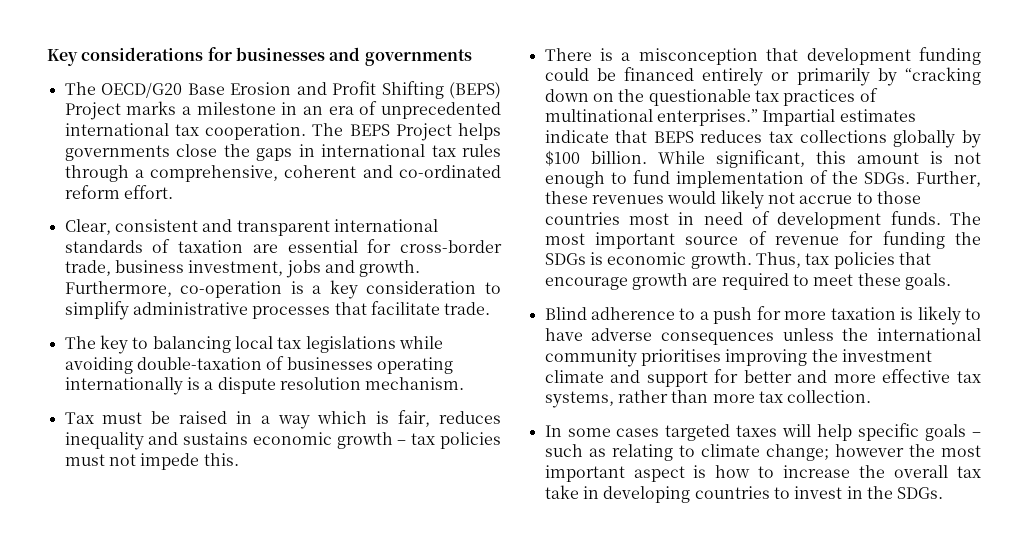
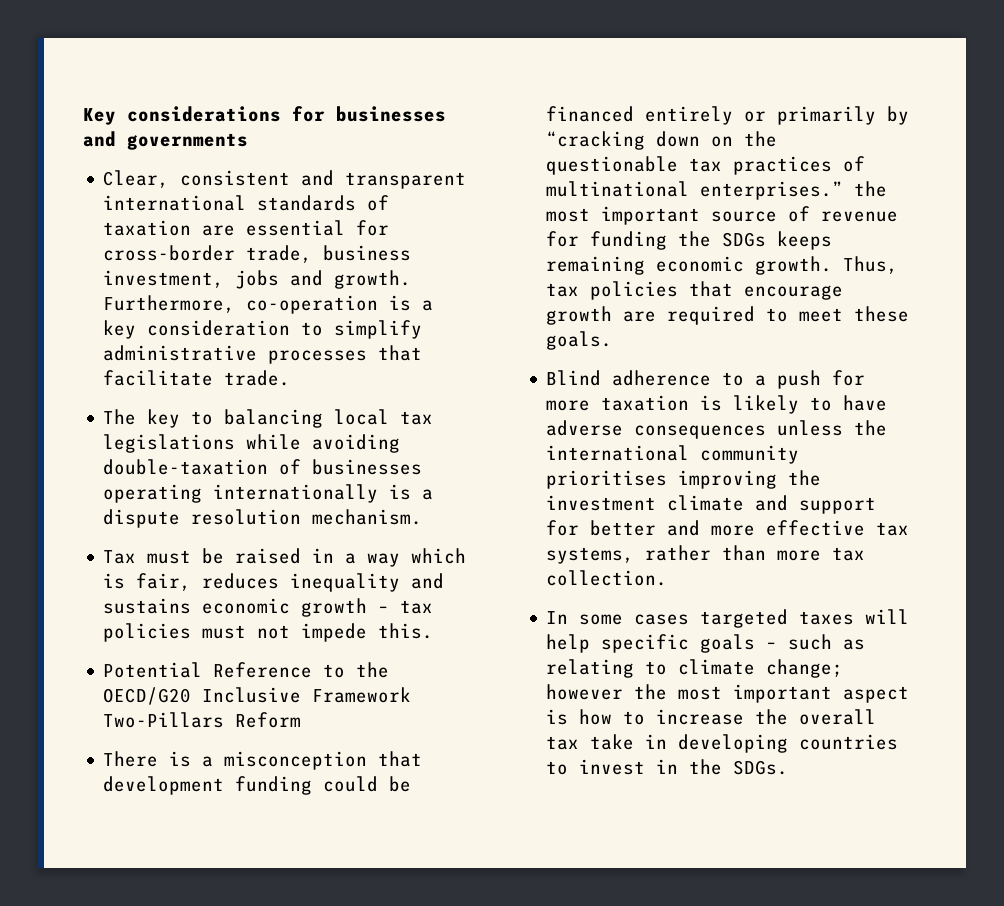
- The OECD/G20 Base Erosion and Profit Shifting (BEPS) Project marks a milestone in an era of unprecedented international tax cooperation. The BEPS Project helps governments close the gaps in international tax rules through a comprehensive, coherent and co-ordinated reform effort.
+ Potential Reference to the OECD/G20 Inclusive Framework Two-Pillars Reform
- There is a misconception that development funding could be financed entirely or primarily by “cracking down on the questionable tax practices of multinational enterprises.” Impartial estimates indicate that BEPS reduces tax collections globally by $100 billion. While significant, this amount is not enough to fund implementation of the SDGs. Further, these revenues would likely not accrue to those countries most in need of development funds. The most important source of revenue for funding the SDGs is economic growth.
+ There is a misconception that development funding could be financed entirely or primarily by “cracking down on the questionable tax practices of multinational enterprises.” the most important source of revenue for funding the SDGs keeps remaining economic growth.

